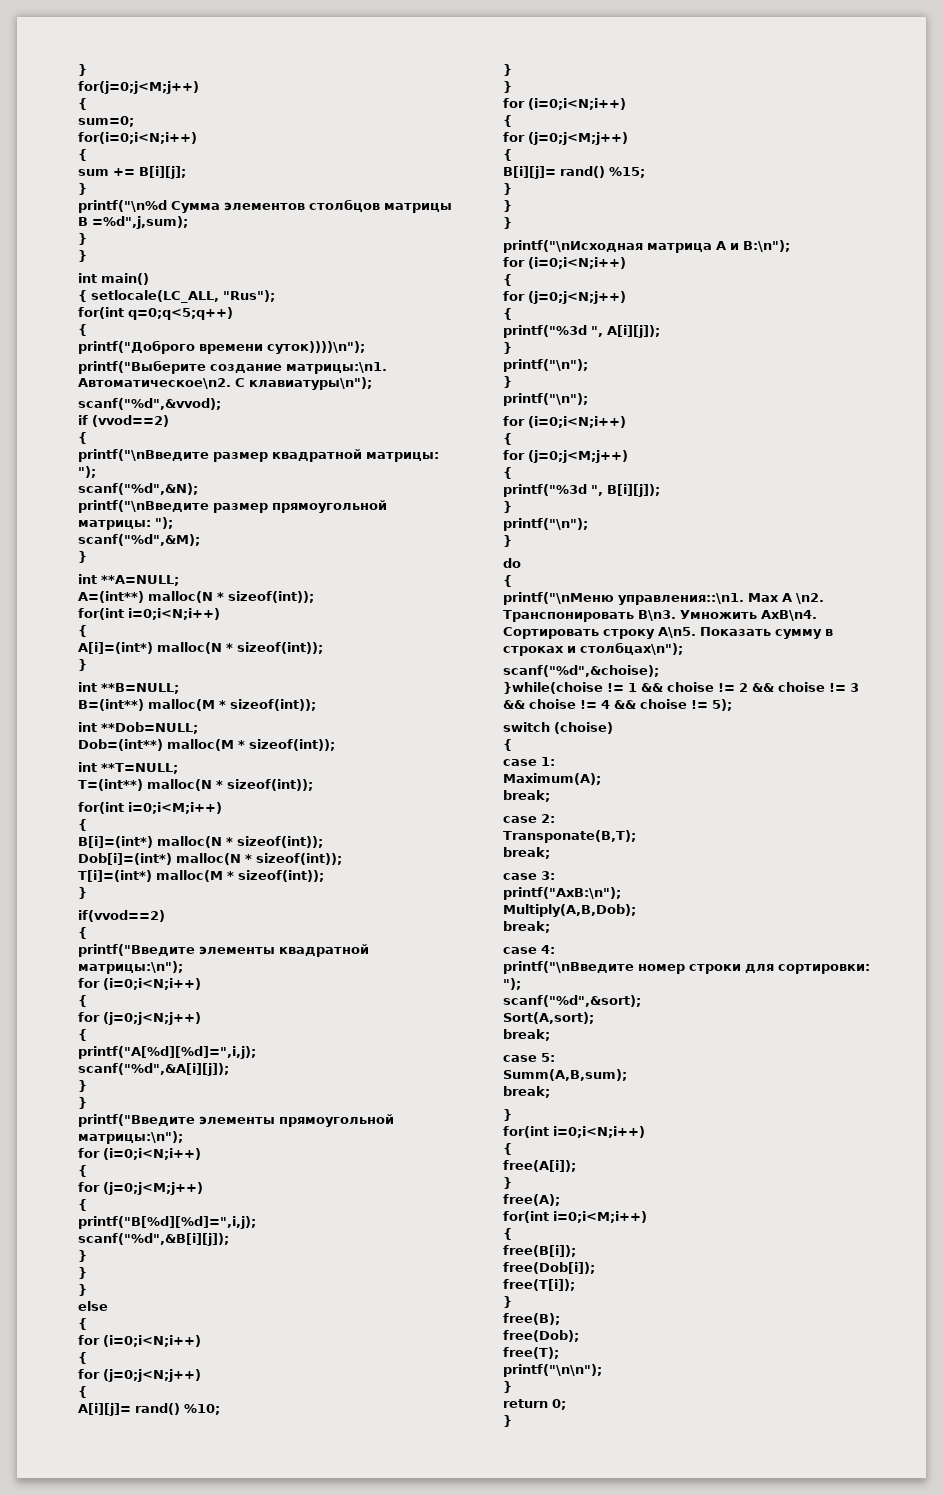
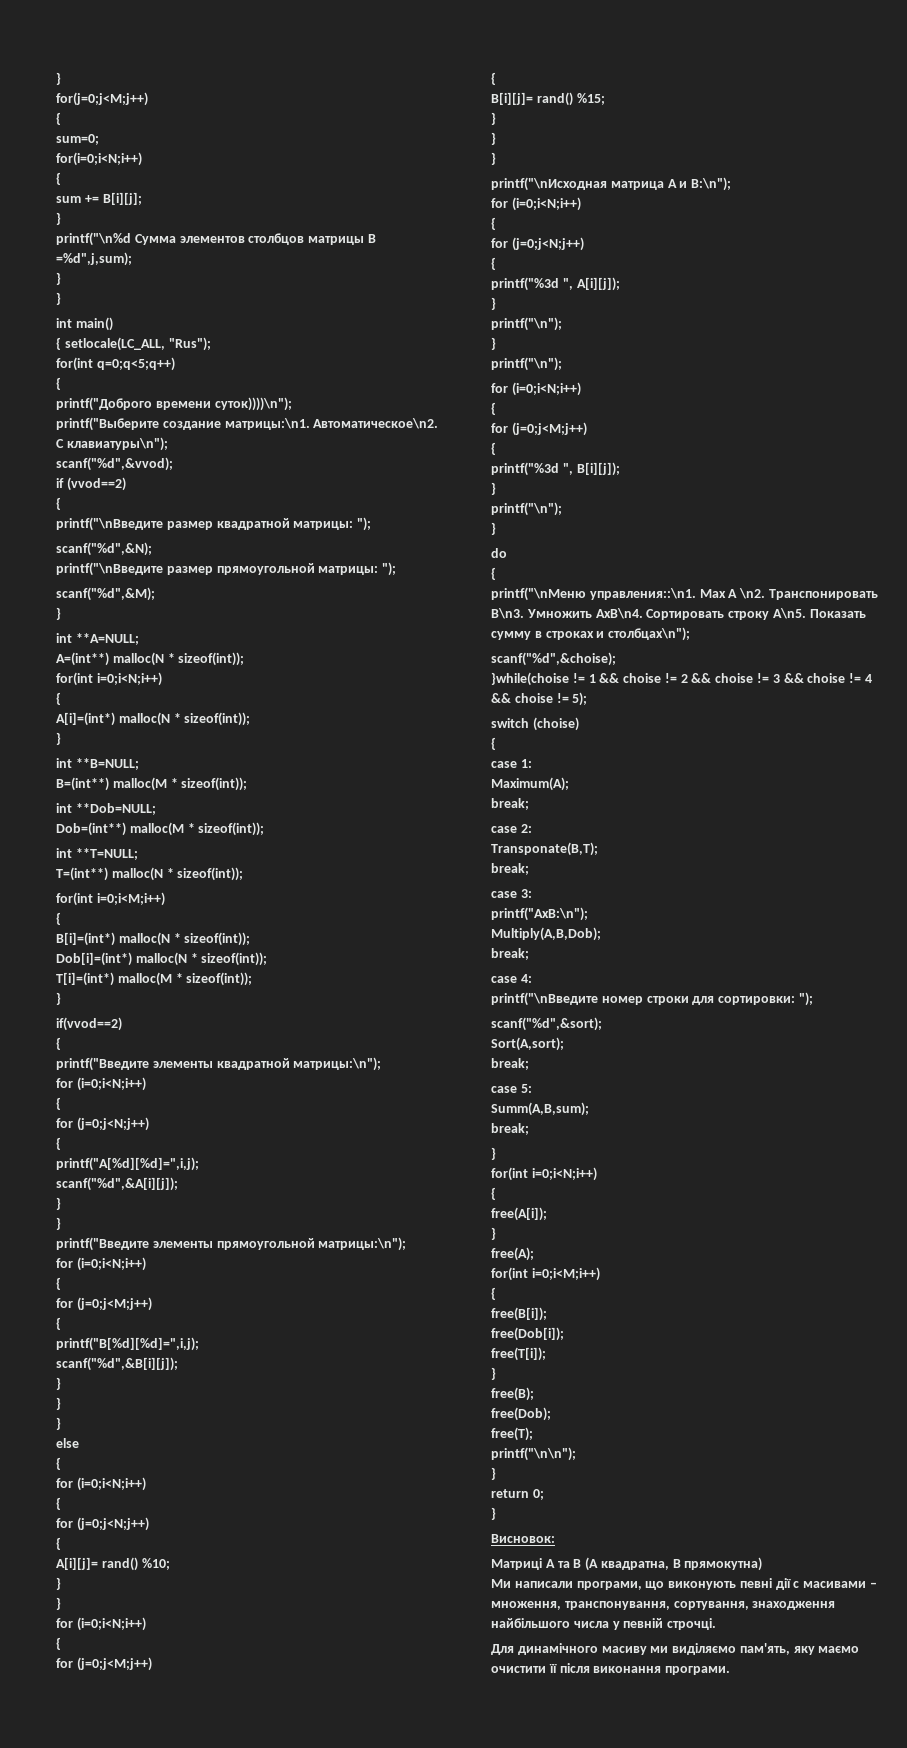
+ Висновок:
+ Матриці А та B (A квадратна, B прямокутна)
+ Ми написали програми, що виконують певні дії с масивами – множення, транспонування, сортування, знаходження найбільшого числа у певній строчці.
+ Для динамічного масиву ми виділяємо пам'ять, яку маємо очистити її після виконання програми.

